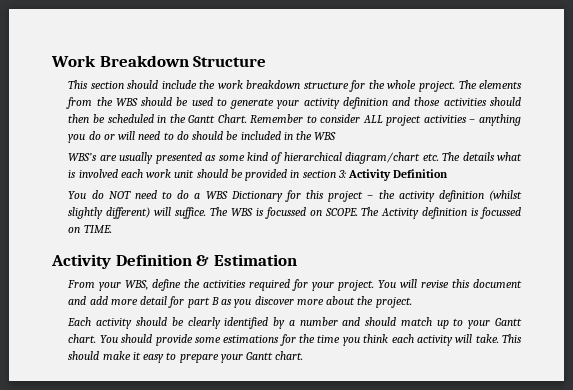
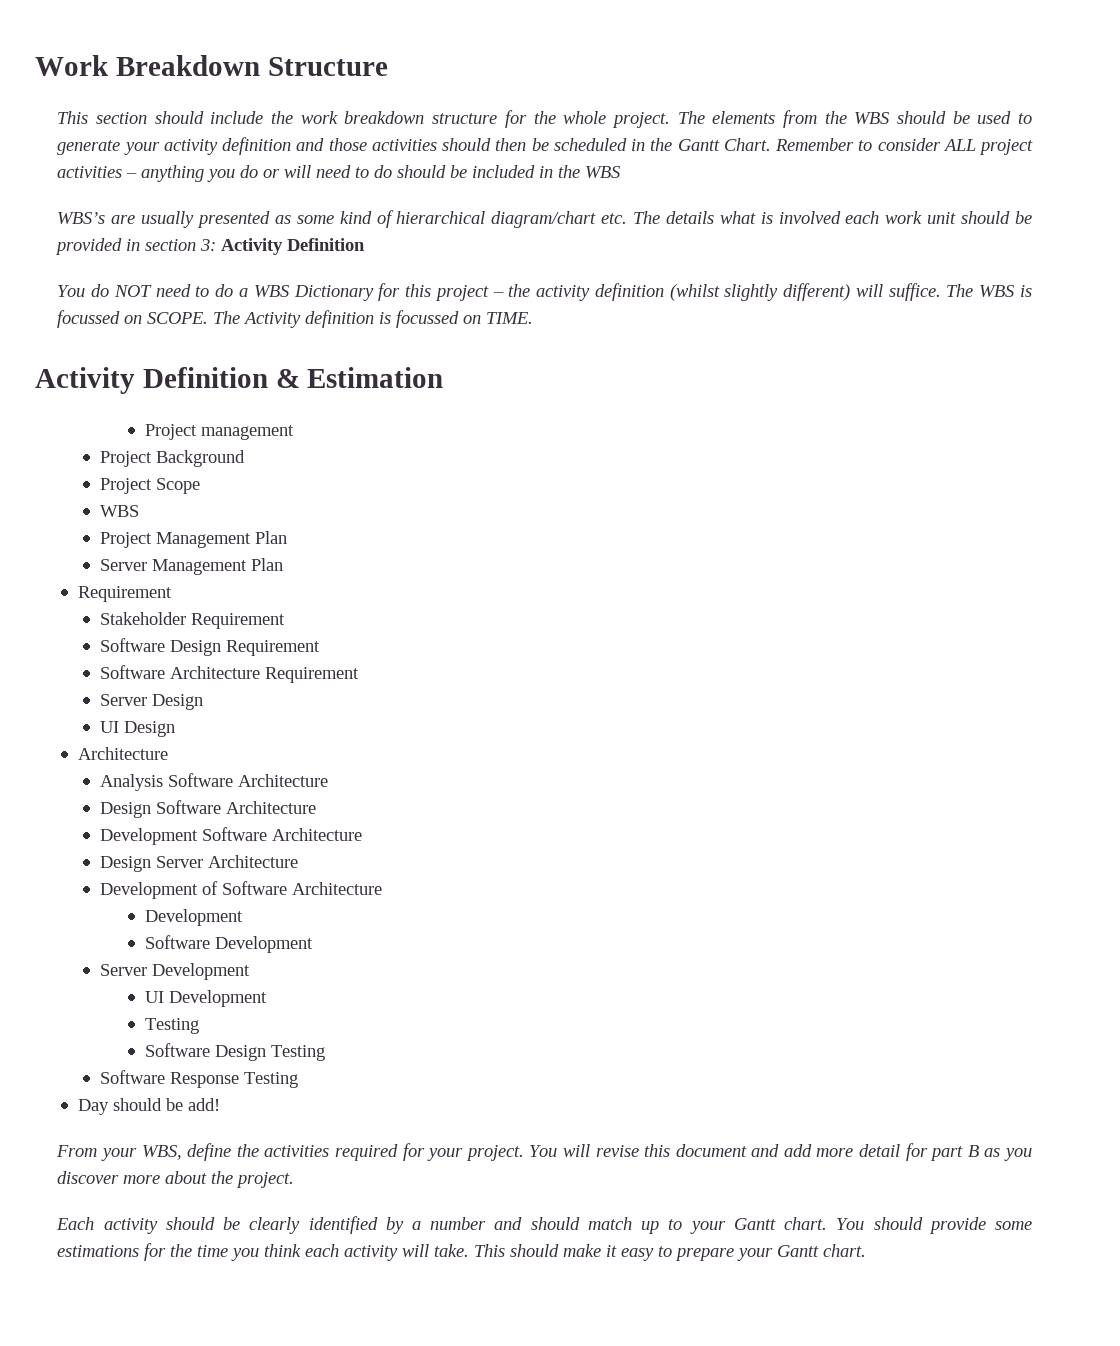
+ Project management
+ Project Background
+ Project Scope
+ WBS
+ Project Management Plan
+ Server Management Plan
+ Requirement
+ Stakeholder Requirement
+ Software Design Requirement
+ Software Architecture Requirement
+ Server Design
+ UI Design
+ Architecture
+ Analysis Software Architecture
+ Design Software Architecture
+ Development Software Architecture
+ Design Server Architecture
+ Development of Software Architecture
+ Development
+ Software Development
+ Server Development
+ UI Development
+ Testing
+ Software Design Testing
+ Software Response Testing
+ Day should be add!

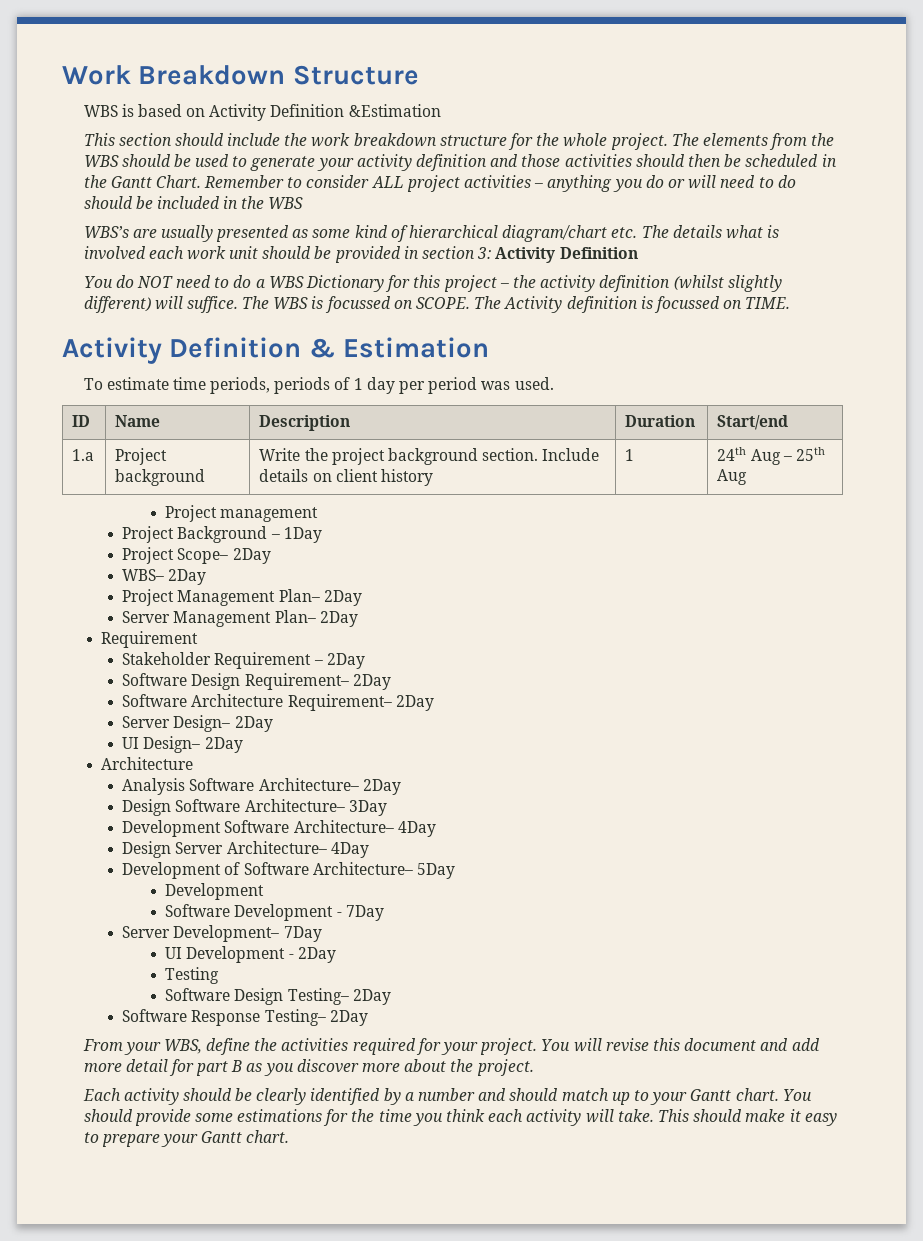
+ WBS is based on Activity Definition &Estimation
+ To estimate time periods, periods of 1 day per period was used.
+ ID | Name | Description | Duration | Start/end
+ 1.a | Project background | Write the project background section. Include details on client history | 1 | 24th Aug – 25th Aug
- Project Background
- Project Scope
- WBS
+ Project Background – 1Day
+ Project Scope– 2Day
+ WBS– 2Day
- Project Management Plan
+ Project Management Plan– 2Day
- Server Management Plan
+ Server Management Plan– 2Day
- Stakeholder Requirement
- Software Design Requirement
- Software Architecture Requirement
- Server Design
- UI Design
+ Stakeholder Requirement – 2Day
+ Software Design Requirement– 2Day
+ Software Architecture Requirement– 2Day
+ Server Design– 2Day
+ UI Design– 2Day
- Analysis Software Architecture
+ Analysis Software Architecture– 2Day
- Design Software Architecture
+ Design Software Architecture– 3Day
- Development Software Architecture
+ Development Software Architecture– 4Day
- Design Server Architecture
+ Design Server Architecture– 4Day
- Development of Software Architecture
+ Development of Software Architecture– 5Day
- Software Development
- Server Development
+ Software Development - 7Day
+ Server Development– 7Day
- UI Development
+ UI Development - 2Day
- Software Design Testing
+ Software Design Testing– 2Day
- Software Response Testing
- Day should be add!
+ Software Response Testing– 2Day

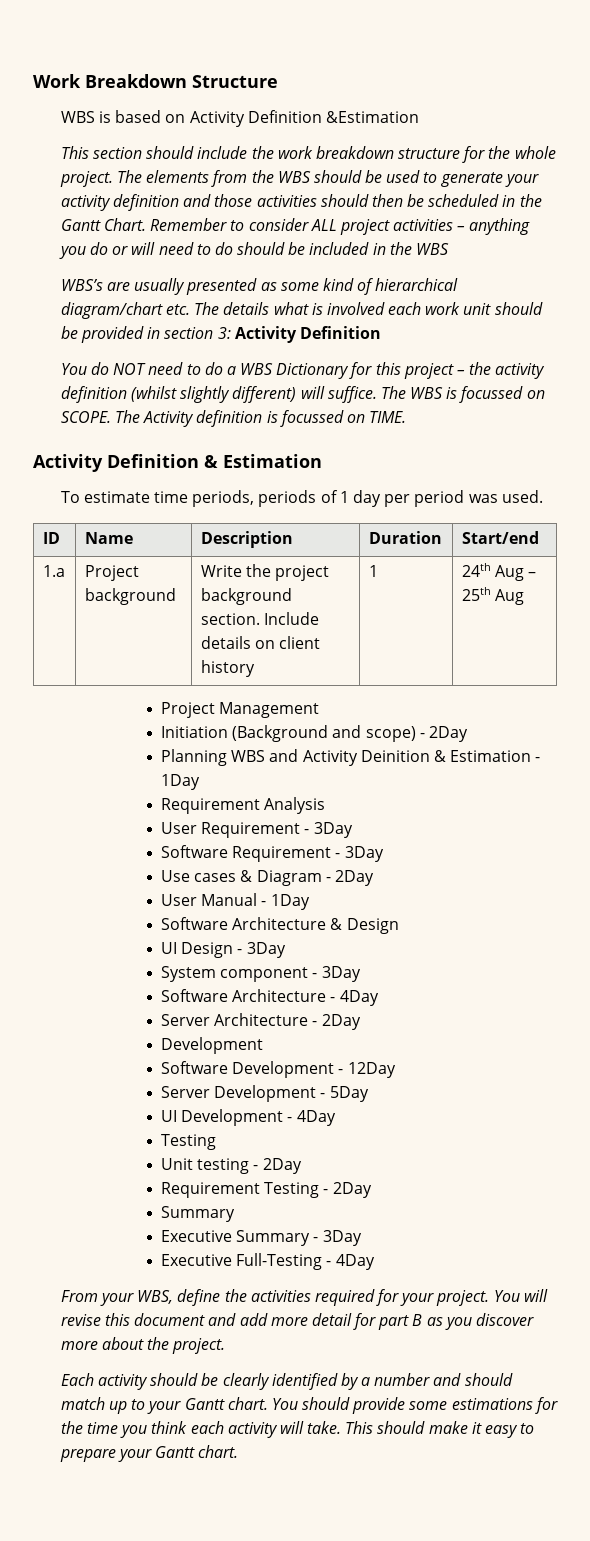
- Project management
- Project Background – 1Day
- Project Scope– 2Day
- WBS– 2Day
- Project Management Plan– 2Day
- Server Management Plan– 2Day
- Requirement
- Stakeholder Requirement – 2Day
- Software Design Requirement– 2Day
- Software Architecture Requirement– 2Day
- Server Design– 2Day
- UI Design– 2Day
- Architecture
- Analysis Software Architecture– 2Day
- Design Software Architecture– 3Day
- Development Software Architecture– 4Day
- Design Server Architecture– 4Day
- Development of Software Architecture– 5Day
+ Project Management
+ Initiation (Background and scope) - 2Day
+ Planning WBS and Activity Deinition & Estimation - 1Day
+ Requirement Analysis
+ User Requirement - 3Day
+ Software Requirement - 3Day
+ Use cases & Diagram - 2Day
+ User Manual - 1Day
+ Software Architecture & Design
+ UI Design - 3Day
+ System component - 3Day
+ Software Architecture - 4Day
+ Server Architecture - 2Day
- Software Development - 7Day
- Server Development– 7Day
+ Software Development - 12Day
+ Server Development - 5Day
- UI Development - 2Day
+ UI Development - 4Day
- Software Design Testing– 2Day
- Software Response Testing– 2Day
+ Unit testing - 2Day
+ Requirement Testing - 2Day
+ Summary
+ Executive Summary - 3Day
+ Executive Full-Testing - 4Day

